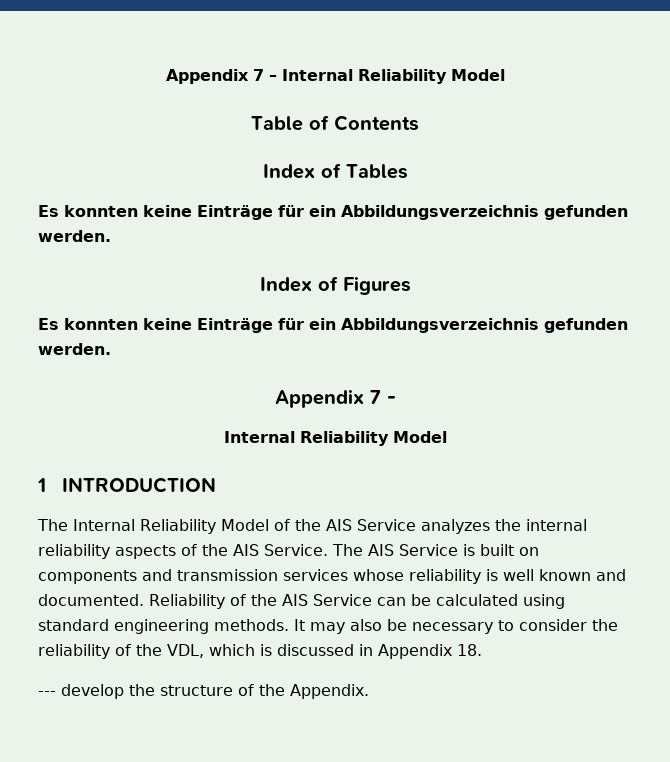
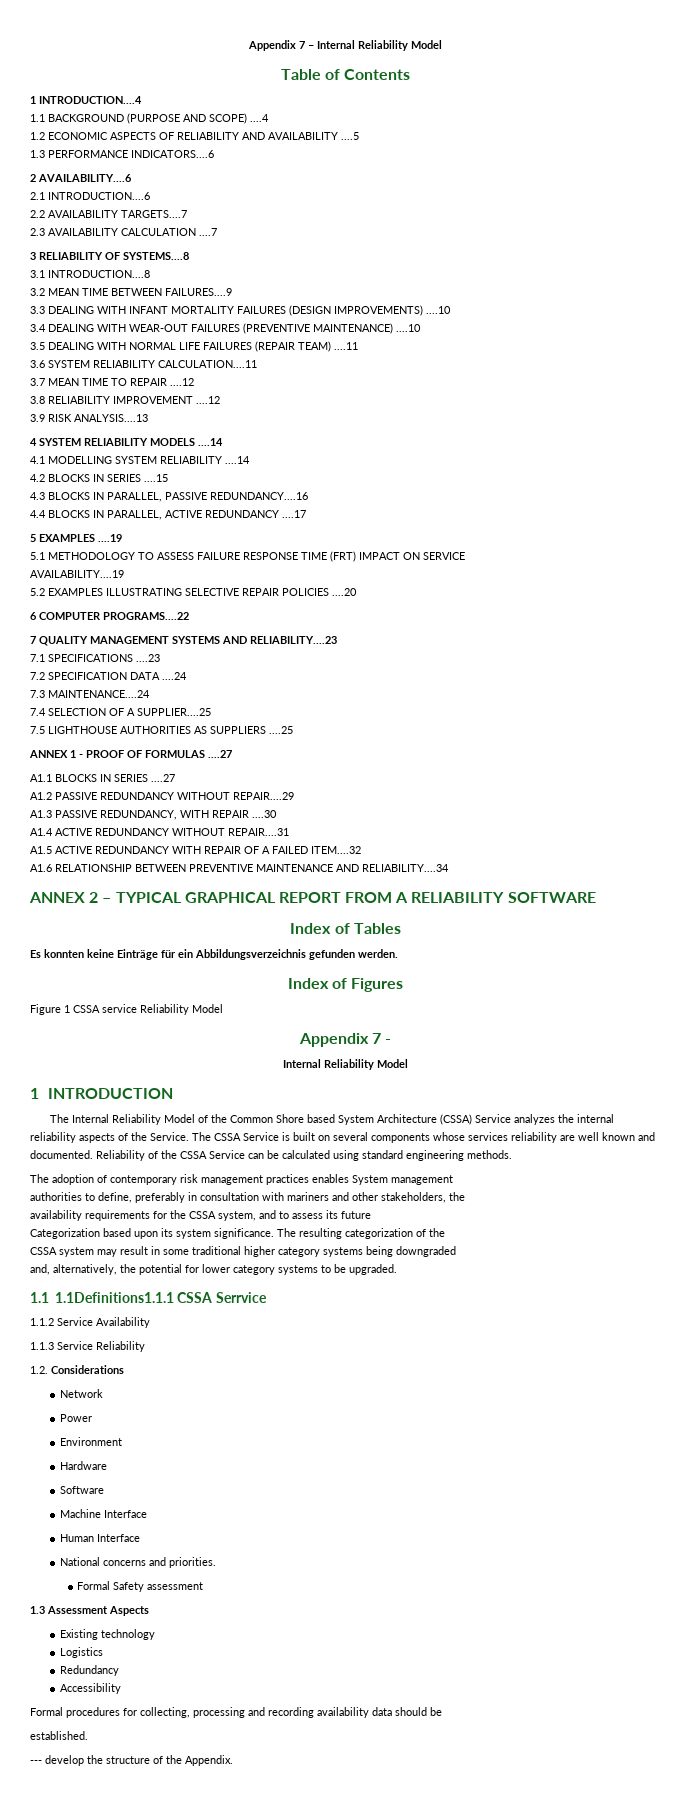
+ 1 INTRODUCTION....4
+ 1.1 BACKGROUND (PURPOSE AND SCOPE) ....4
+ 1.2 ECONOMIC ASPECTS OF RELIABILITY AND AVAILABILITY ....5
+ 1.3 PERFORMANCE INDICATORS....6
+ 2 AVAILABILITY....6
+ 2.1 INTRODUCTION....6
+ 2.2 AVAILABILITY TARGETS....7
+ 2.3 AVAILABILITY CALCULATION ....7
+ 3 RELIABILITY OF SYSTEMS....8
+ 3.1 INTRODUCTION....8
+ 3.2 MEAN TIME BETWEEN FAILURES....9
+ 3.3 DEALING WITH INFANT MORTALITY FAILURES (DESIGN IMPROVEMENTS) ....10
+ 3.4 DEALING WITH WEAR-OUT FAILURES (PREVENTIVE MAINTENANCE) ....10
+ 3.5 DEALING WITH NORMAL LIFE FAILURES (REPAIR TEAM) ....11
+ 3.6 SYSTEM RELIABILITY CALCULATION....11
+ 3.7 MEAN TIME TO REPAIR ....12
+ 3.8 RELIABILITY IMPROVEMENT ....12
+ 3.9 RISK ANALYSIS....13
+ 4 SYSTEM RELIABILITY MODELS ....14
+ 4.1 MODELLING SYSTEM RELIABILITY ....14
+ 4.2 BLOCKS IN SERIES ....15
+ 4.3 BLOCKS IN PARALLEL, PASSIVE REDUNDANCY....16
+ 4.4 BLOCKS IN PARALLEL, ACTIVE REDUNDANCY ....17
+ 5 EXAMPLES ....19
+ 5.1 METHODOLOGY TO ASSESS FAILURE RESPONSE TIME (FRT) IMPACT ON SERVICE
+ AVAILABILITY....19
+ 5.2 EXAMPLES ILLUSTRATING SELECTIVE REPAIR POLICIES ....20
+ 6 COMPUTER PROGRAMS....22
+ 7 QUALITY MANAGEMENT SYSTEMS AND RELIABILITY....23
+ 7.1 SPECIFICATIONS ....23
+ 7.2 SPECIFICATION DATA ....24
+ 7.3 MAINTENANCE....24
+ 7.4 SELECTION OF A SUPPLIER....25
+ 7.5 LIGHTHOUSE AUTHORITIES AS SUPPLIERS ....25
+ ANNEX 1 - PROOF OF FORMULAS ....27
+ A1.1 BLOCKS IN SERIES ....27
+ A1.2 PASSIVE REDUNDANCY WITHOUT REPAIR....29
+ A1.3 PASSIVE REDUNDANCY, WITH REPAIR ....30
+ A1.4 ACTIVE REDUNDANCY WITHOUT REPAIR....31
+ A1.5 ACTIVE REDUNDANCY WITH REPAIR OF A FAILED ITEM....32
+ A1.6 RELATIONSHIP BETWEEN PREVENTIVE MAINTENANCE AND RELIABILITY....34
+ ANNEX 2 – TYPICAL GRAPHICAL REPORT FROM A RELIABILITY SOFTWARE
  Index of Figures
- Es konnten keine Einträge für ein Abbildungsverzeichnis gefunden werden.
+ Figure 1 CSSA service Reliability Model
- The Internal Reliability Model of the AIS Service analyzes the internal reliability aspects of the AIS Service.
+ The Internal Reliability Model of the Common Shore based System Architecture (CSSA) Service analyzes the internal reliability aspects of the Service.
- The AIS Service is built on components and transmission services whose reliability is well known and documented.
+ The CSSA Service is built on several components whose services reliability are well known and documented.
- Reliability of the AIS Service can be calculated using standard engineering methods. It may also be necessary to consider the reliability of the VDL, which is discussed in Appendix 18.
+ Reliability of the CSSA Service can be calculated using standard engineering methods.
+ The adoption of contemporary risk management practices enables System management
+ authorities to define, preferably in consultation with mariners and other stakeholders, the
+ availability requirements for the CSSA system, and to assess its future
+ Categorization based upon its system significance. The resulting categorization of the
+ CSSA system may result in some traditional higher category systems being downgraded
+ and, alternatively, the potential for lower category systems to be upgraded.
+ 1.1 1.1Definitions1.1.1 CSSA Serrvice
+ 1.1.2 Service Availability
+ 1.1.3 Service Reliability
+ 1.2. Considerations
+ Network
+ Power
+ Environment
+ Hardware
+ Software
+ Machine Interface
+ Human Interface
+ National concerns and priorities.
+ Formal Safety assessment
+ 1.3 Assessment Aspects
+ Existing technology
+ Logistics
+ Redundancy
+ Accessibility
+ Formal procedures for collecting, processing and recording availability data should be
+ established.

